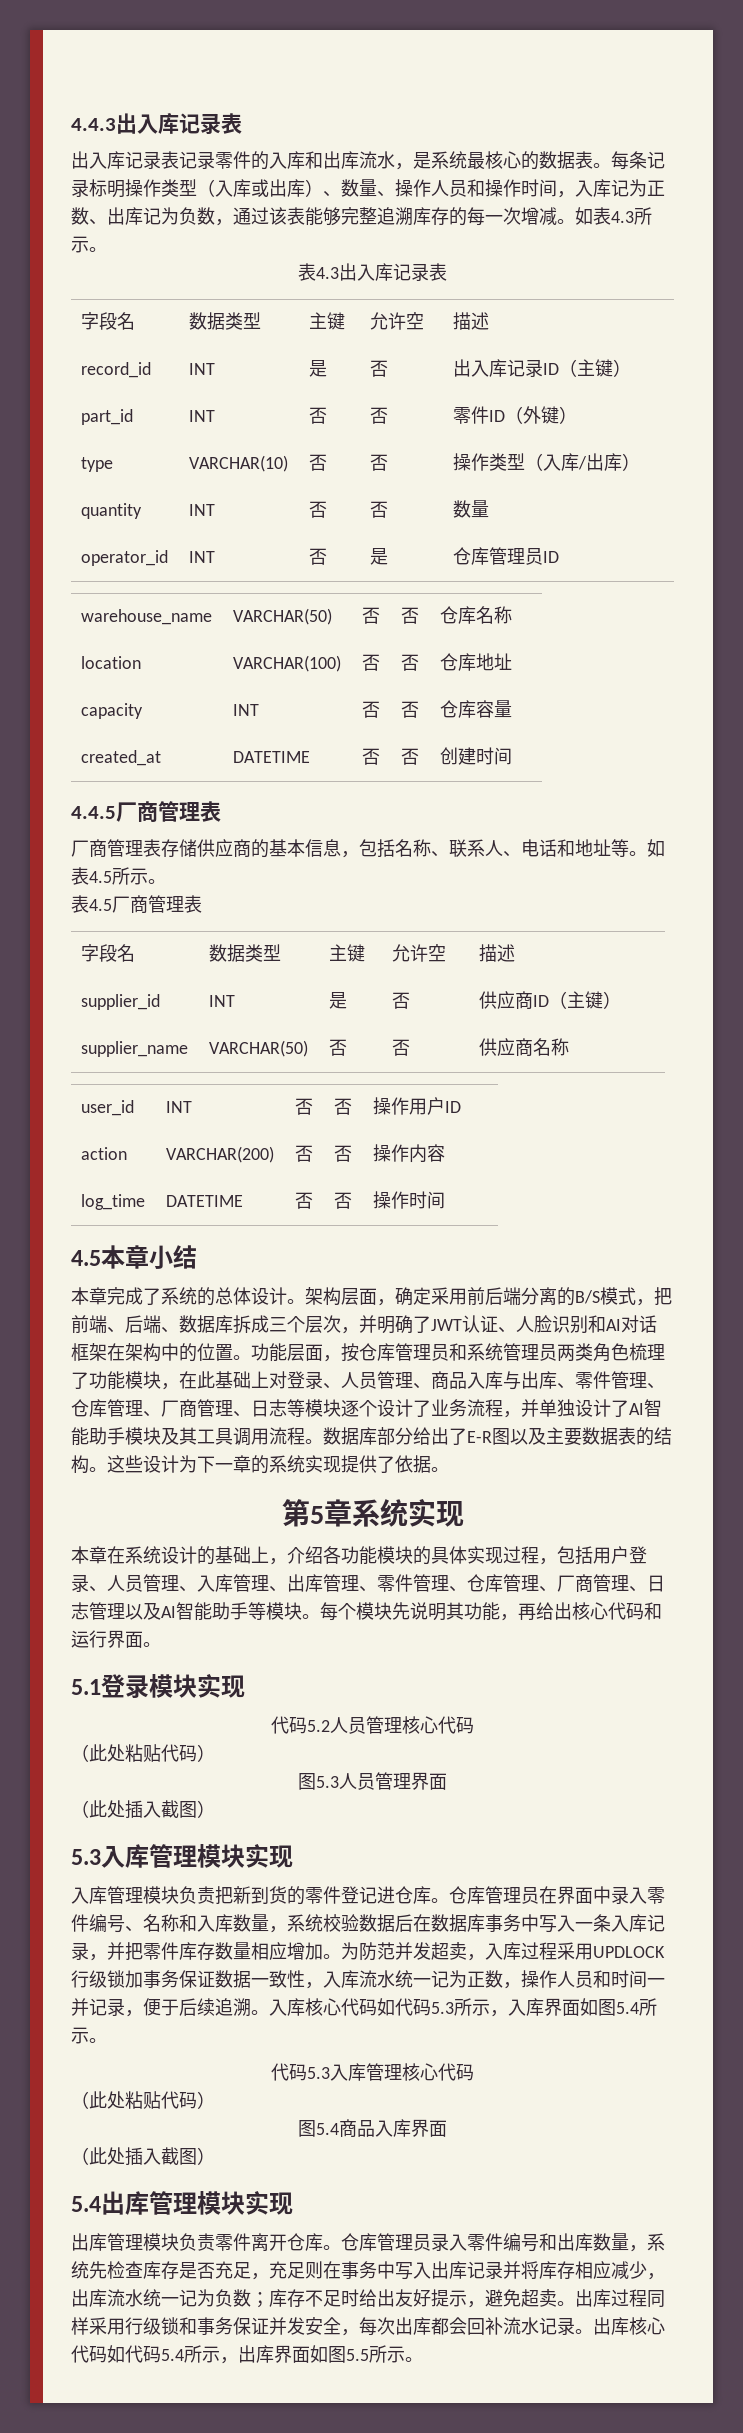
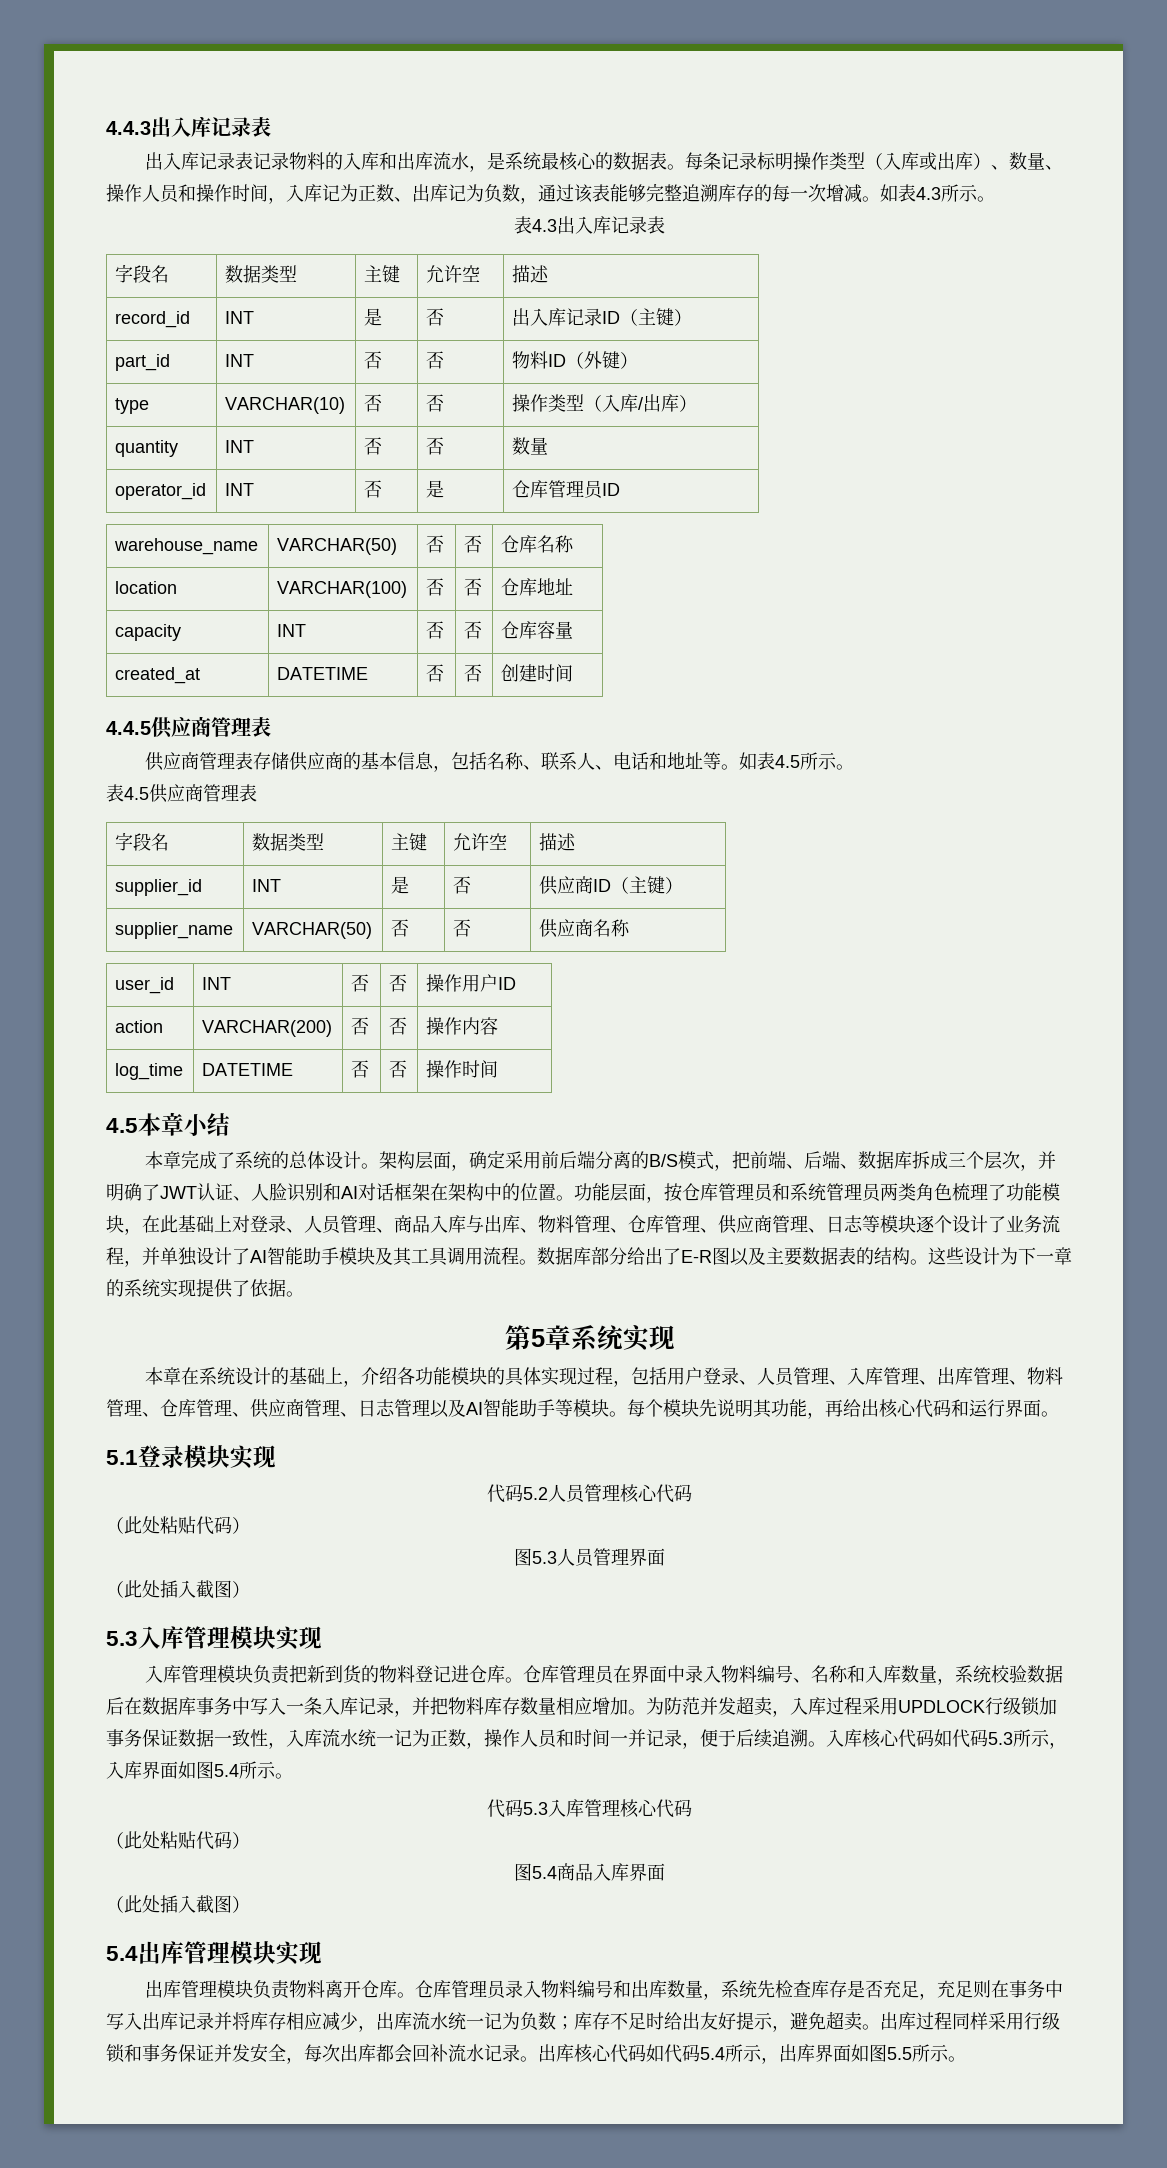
- 出入库记录表记录零件的入库和出库流水，是系统最核心的数据表。
+ 出入库记录表记录物料的入库和出库流水，是系统最核心的数据表。
- part_id | INT | 否 | 否 | 零件ID（外键）
+ part_id | INT | 否 | 否 | 物料ID（外键）
- 4.4.5厂商管理表
- 厂商管理表存储供应商的基本信息，包括名称、联系人、电话和地址等。
+ 4.4.5供应商管理表
+ 供应商管理表存储供应商的基本信息，包括名称、联系人、电话和地址等。
- 表4.5厂商管理表
+ 表4.5供应商管理表
- 功能层面，按仓库管理员和系统管理员两类角色梳理了功能模块，在此基础上对登录、人员管理、商品入库与出库、零件管理、仓库管理、厂商管理、日志等模块逐个设计了业务流程，并单独设计了AI智能助手模块及其工具调用流程。
+ 功能层面，按仓库管理员和系统管理员两类角色梳理了功能模块，在此基础上对登录、人员管理、商品入库与出库、物料管理、仓库管理、供应商管理、日志等模块逐个设计了业务流程，并单独设计了AI智能助手模块及其工具调用流程。
- 本章在系统设计的基础上，介绍各功能模块的具体实现过程，包括用户登录、人员管理、入库管理、出库管理、零件管理、仓库管理、厂商管理、日志管理以及AI智能助手等模块。
+ 本章在系统设计的基础上，介绍各功能模块的具体实现过程，包括用户登录、人员管理、入库管理、出库管理、物料管理、仓库管理、供应商管理、日志管理以及AI智能助手等模块。
- 入库管理模块负责把新到货的零件登记进仓库。
+ 入库管理模块负责把新到货的物料登记进仓库。
- 仓库管理员在界面中录入零件编号、名称和入库数量，系统校验数据后在数据库事务中写入一条入库记录，并把零件库存数量相应增加。
+ 仓库管理员在界面中录入物料编号、名称和入库数量，系统校验数据后在数据库事务中写入一条入库记录，并把物料库存数量相应增加。
- 出库管理模块负责零件离开仓库。
+ 出库管理模块负责物料离开仓库。
- 仓库管理员录入零件编号和出库数量，系统先检查库存是否充足，充足则在事务中写入出库记录并将库存相应减少，出库流水统一记为负数；库存不足时给出友好提示，避免超卖。
+ 仓库管理员录入物料编号和出库数量，系统先检查库存是否充足，充足则在事务中写入出库记录并将库存相应减少，出库流水统一记为负数；库存不足时给出友好提示，避免超卖。

